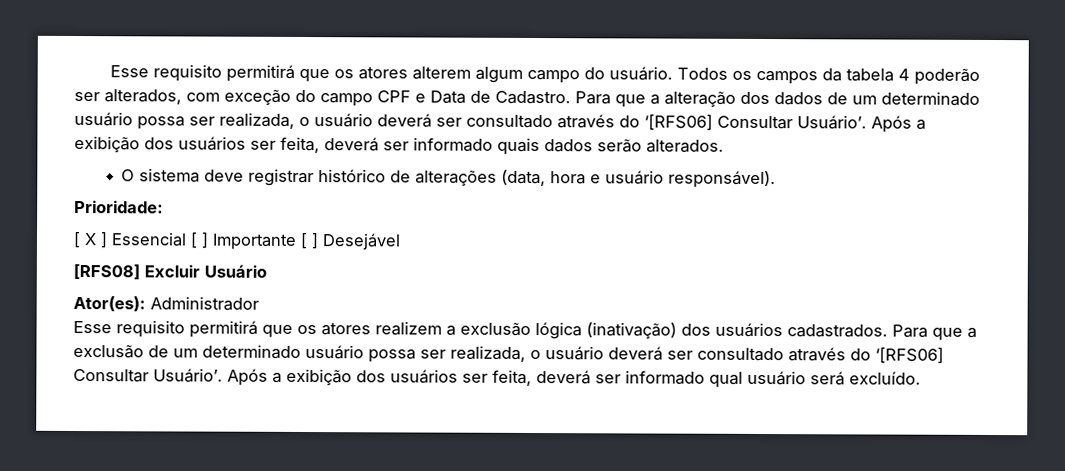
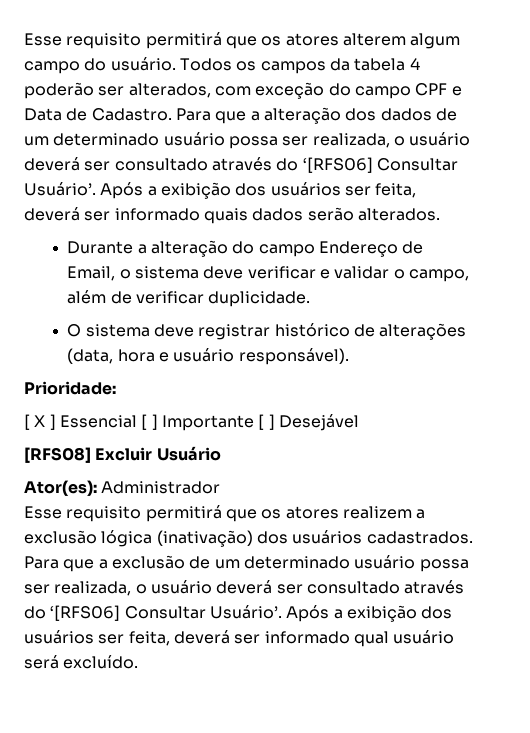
+ Durante a alteração do campo Endereço de Email, o sistema deve verificar e validar o campo, além de verificar duplicidade.

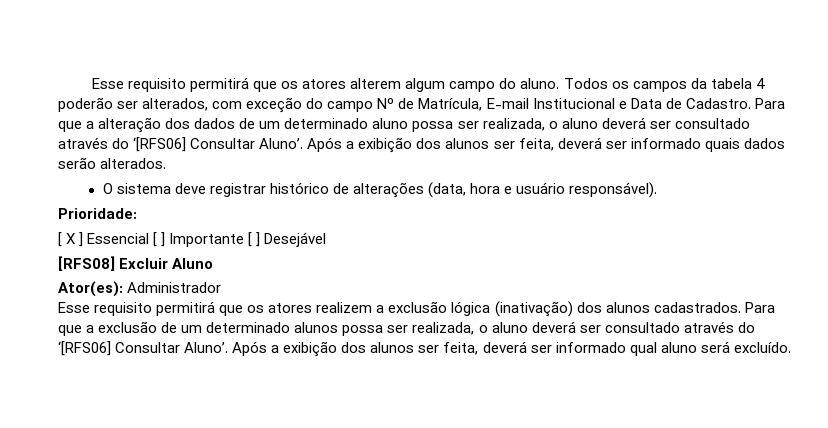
- Esse requisito permitirá que os atores alterem algum campo do usuário.
+ Esse requisito permitirá que os atores alterem algum campo do aluno.
- Todos os campos da tabela 4 poderão ser alterados, com exceção do campo CPF e Data de Cadastro.
+ Todos os campos da tabela 4 poderão ser alterados, com exceção do campo Nº de Matrícula, E-mail Institucional e Data de Cadastro.
- Para que a alteração dos dados de um determinado usuário possa ser realizada, o usuário deverá ser consultado através do ‘[RFS06] Consultar Usuário’. Após a exibição dos usuários ser feita, deverá ser informado quais dados serão alterados.
+ Para que a alteração dos dados de um determinado aluno possa ser realizada, o aluno deverá ser consultado através do ‘[RFS06] Consultar Aluno’. Após a exibição dos alunos ser feita, deverá ser informado quais dados serão alterados.
- Durante a alteração do campo Endereço de Email, o sistema deve verificar e validar o campo, além de verificar duplicidade.
- [RFS08] Excluir Usuário
+ [RFS08] Excluir Aluno
- Esse requisito permitirá que os atores realizem a exclusão lógica (inativação) dos usuários cadastrados.
+ Esse requisito permitirá que os atores realizem a exclusão lógica (inativação) dos alunos cadastrados.
- Para que a exclusão de um determinado usuário possa ser realizada, o usuário deverá ser consultado através do ‘[RFS06] Consultar Usuário’. Após a exibição dos usuários ser feita, deverá ser informado qual usuário será excluído.
+ Para que a exclusão de um determinado alunos possa ser realizada, o aluno deverá ser consultado através do ‘[RFS06] Consultar Aluno’. Após a exibição dos alunos ser feita, deverá ser informado qual aluno será excluído.

